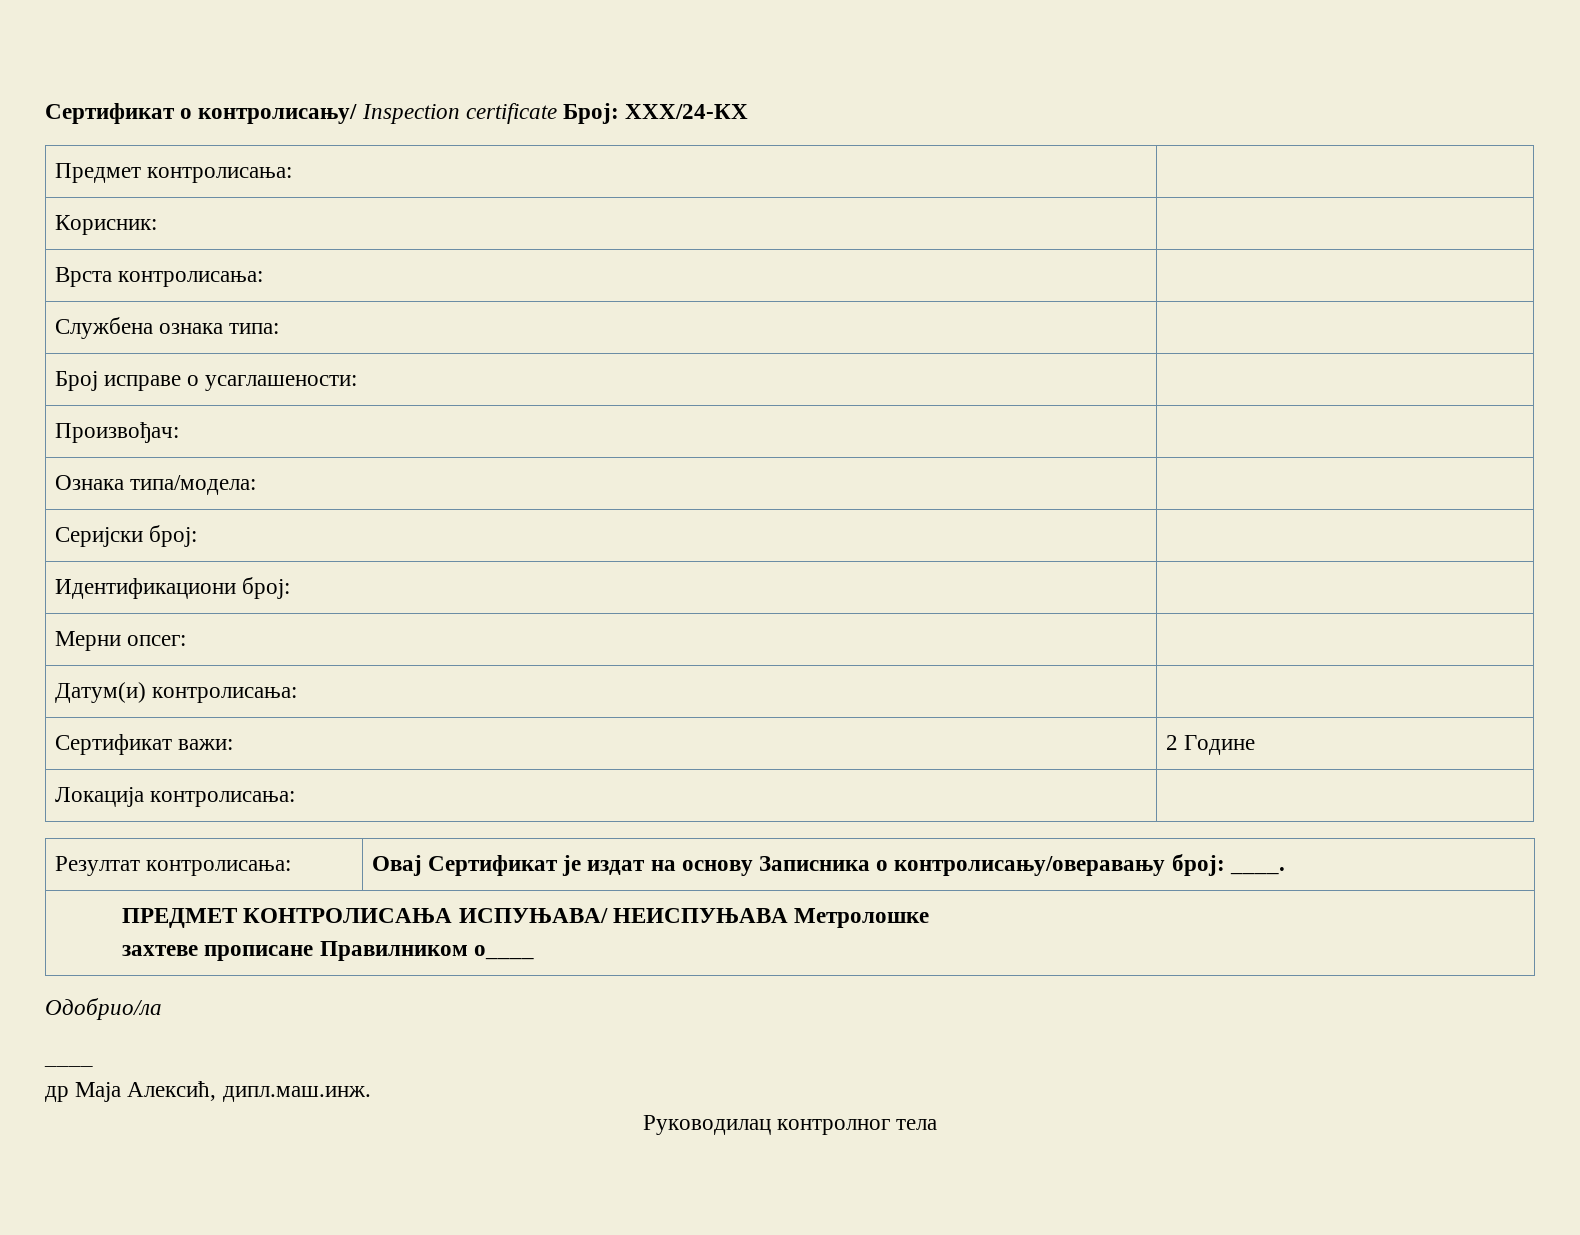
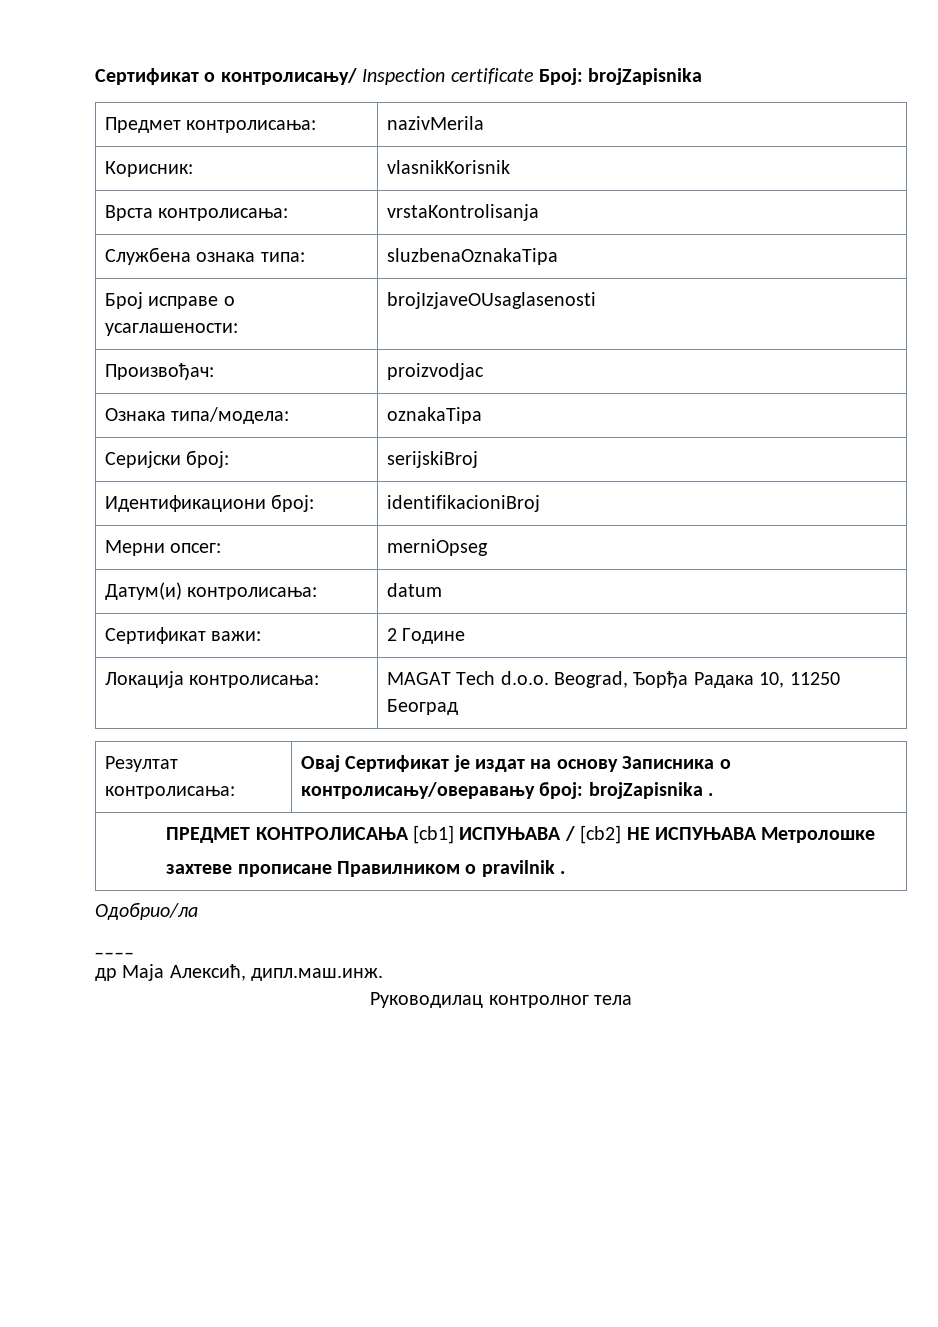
- Сертификат о контролисању/ Inspection certificate Број: XXX/24-КX
+ Сертификат о контролисању/ Inspection certificate Број: brojZapisnika
- Предмет контролисања: |
+ Предмет контролисања: | nazivMerila
- Корисник: |
+ Корисник: | vlasnikKorisnik
- Врста контролисања: |
+ Врста контролисања: | vrstaKontrolisanja
- Службена ознака типа: |
+ Службена ознака типа: | sluzbenaOznakaTipa
- Број исправе о усаглашености: |
+ Број исправе о усаглашености: | brojIzjaveOUsaglasenosti
- Произвођач: |
+ Произвођач: | proizvodjac
- Ознака типа/модела: |
+ Ознака типа/модела: | oznakaTipa
- Серијски број: |
+ Серијски број: | serijskiBroj
- Идентификациони број: |
+ Идентификациони број: | identifikacioniBroj
- Мерни опсег: |
+ Мерни опсег: | merniOpseg
- Датум(и) контролисања: |
+ Датум(и) контролисања: | datum
- Локација контролисања: |
+ Локација контролисања: | MAGAT Tech d.o.o. Beograd, Ђорђа Радака 10, 11250 Београд
- Резултат контролисања: | Овај Сертификат је издат на основу Записника о контролисању/оверавању број: ____.
+ Резултат контролисања: | Овај Сертификат је издат на основу Записника о контролисању/оверавању број: brojZapisnika .
- ПРЕДМЕТ КОНТРОЛИСАЊА ИСПУЊАВА/ НЕИСПУЊАВА Метролошке
- захтеве прописане Правилником о____
+ ПРЕДМЕТ КОНТРОЛИСАЊА [cb1] ИСПУЊАВА / [cb2] НЕ ИСПУЊАВА Метролошке
+ захтеве прописане Правилником о pravilnik .

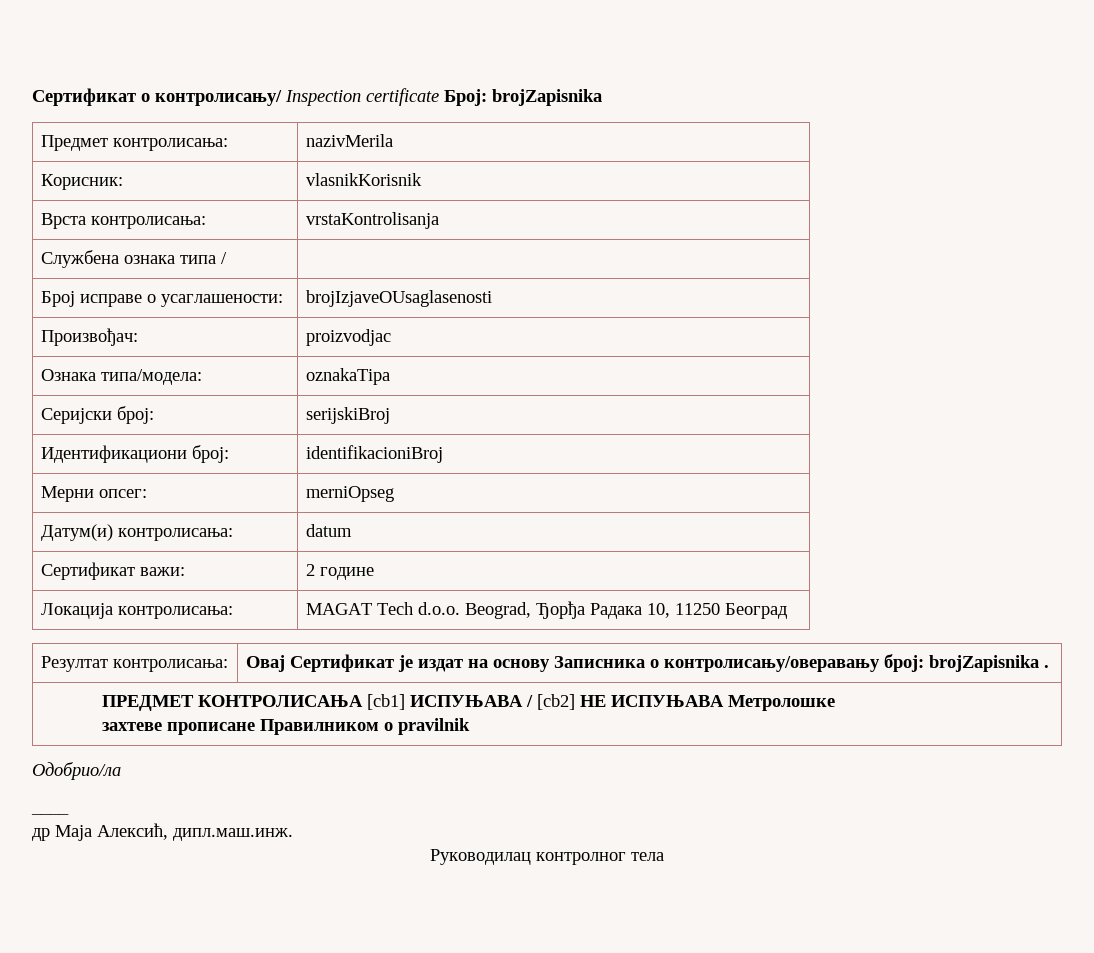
- Службена ознака типа: | sluzbenaOznakaTipa
+ Службена ознака типа / |
- Сертификат важи: | 2 Године
+ Сертификат важи: | 2 године
  ПРЕДМЕТ КОНТРОЛИСАЊА [cb1] ИСПУЊАВА / [cb2] НЕ ИСПУЊАВА Метролошке
- захтеве прописане Правилником о pravilnik .
+ захтеве прописане Правилником о pravilnik

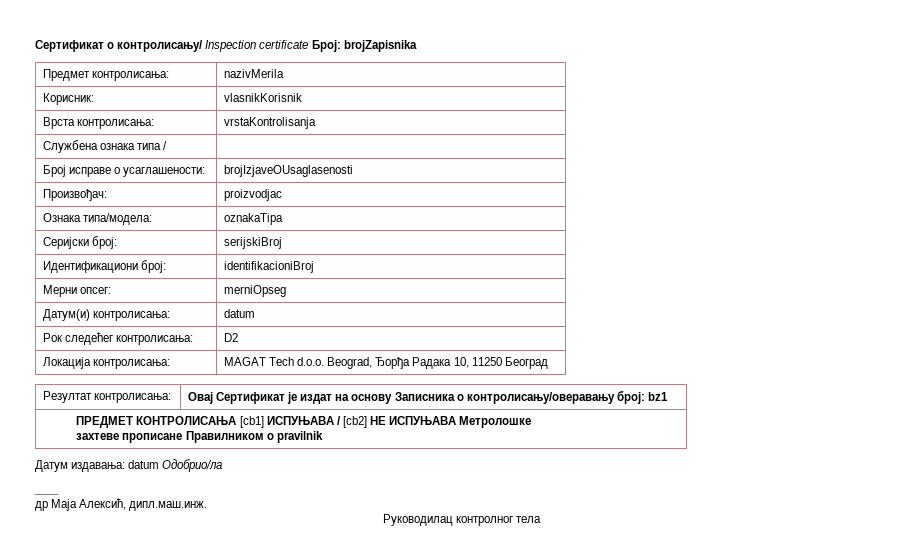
- Сертификат важи: | 2 године
+ Рок следећег контролисања: | D2
- Резултат контролисања: | Овај Сертификат је издат на основу Записника о контролисању/оверавању број: brojZapisnika .
+ Резултат контролисања: | Овај Сертификат је издат на основу Записника о контролисању/оверавању број: bz1
- Одобрио/ла
+ Датум издавања: datum Одобрио/ла

